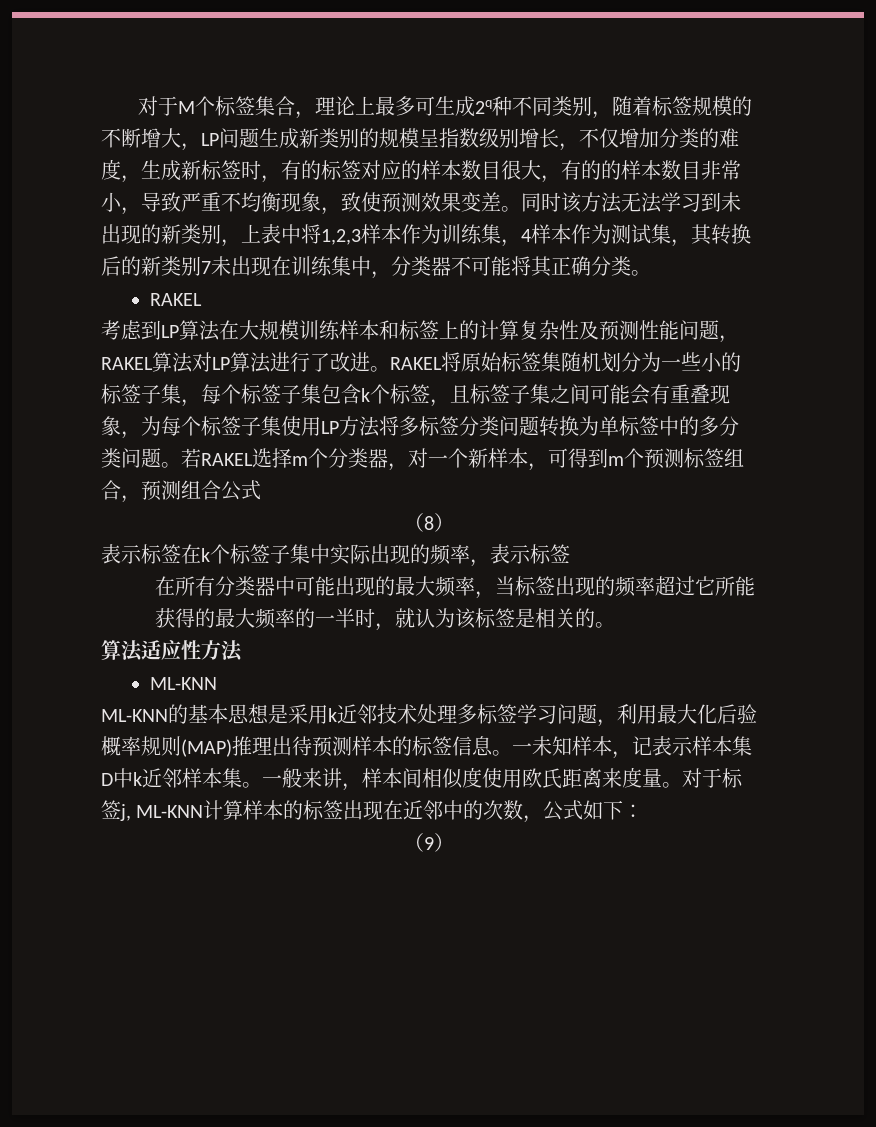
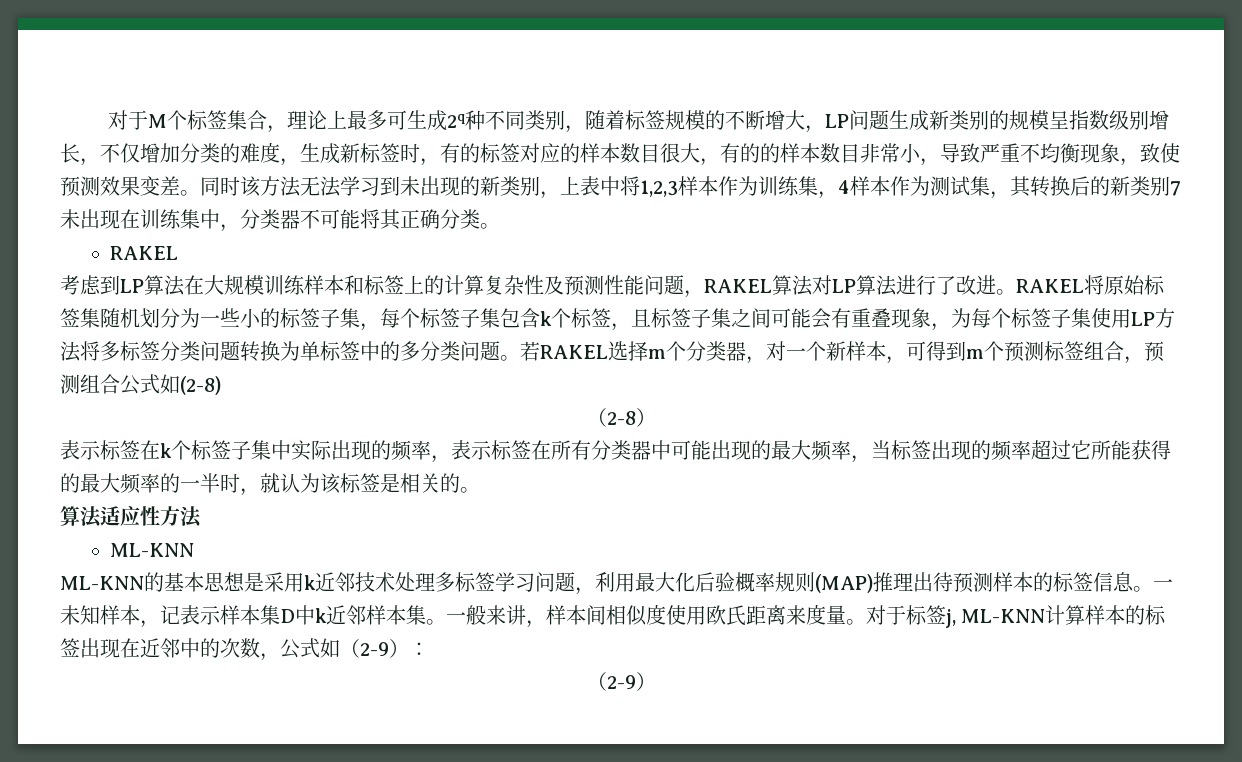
- 若RAKEL选择m个分类器，对一个新样本，可得到m个预测标签组合，预测组合公式
- （8）
+ 若RAKEL选择m个分类器，对一个新样本，可得到m个预测标签组合，预测组合公式如(2-8)
+ （2-8）
- 表示标签在k个标签子集中实际出现的频率，表示标签
- 在所有分类器中可能出现的最大频率，当标签出现的频率超过它所能获得的最大频率的一半时，就认为该标签是相关的。
+ 表示标签在k个标签子集中实际出现的频率，表示标签在所有分类器中可能出现的最大频率，当标签出现的频率超过它所能获得的最大频率的一半时，就认为该标签是相关的。
- 对于标签j, ML-KNN计算样本的标签出现在近邻中的次数，公式如下：
- （9）
+ 对于标签j, ML-KNN计算样本的标签出现在近邻中的次数，公式如（2-9）：
+ （2-9）

